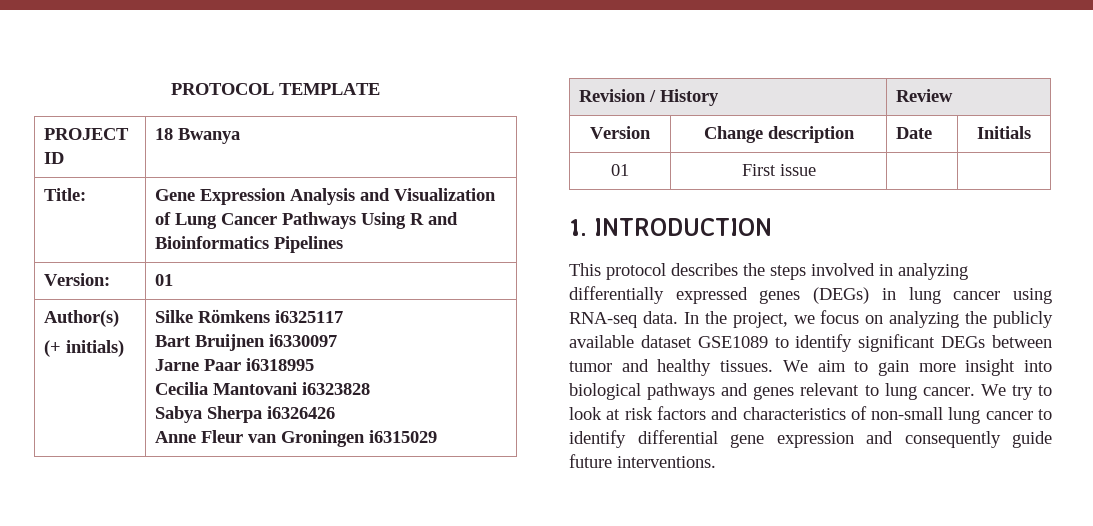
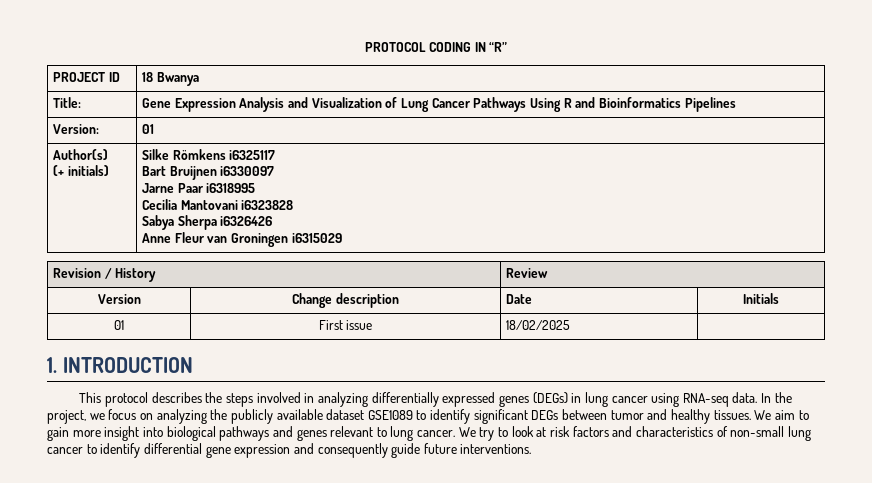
- PROTOCOL TEMPLATE
+ PROTOCOL CODING IN “R”
- 01 | First issue | |
+ 01 | First issue | 18/02/2025 |

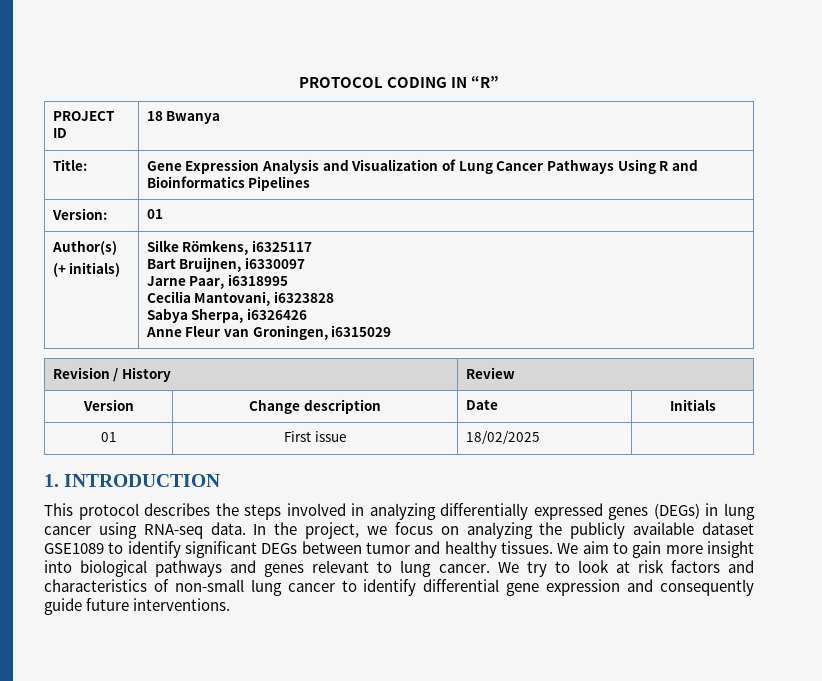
  Author(s)
- (+ initials) | Silke Römkens i6325117
- Bart Bruijnen i6330097
- Jarne Paar i6318995
- Cecilia Mantovani i6323828
- Sabya Sherpa i6326426
- Anne Fleur van Groningen i6315029
+ (+ initials) | Silke Römkens, i6325117
+ Bart Bruijnen, i6330097
+ Jarne Paar, i6318995
+ Cecilia Mantovani, i6323828
+ Sabya Sherpa, i6326426
+ Anne Fleur van Groningen, i6315029

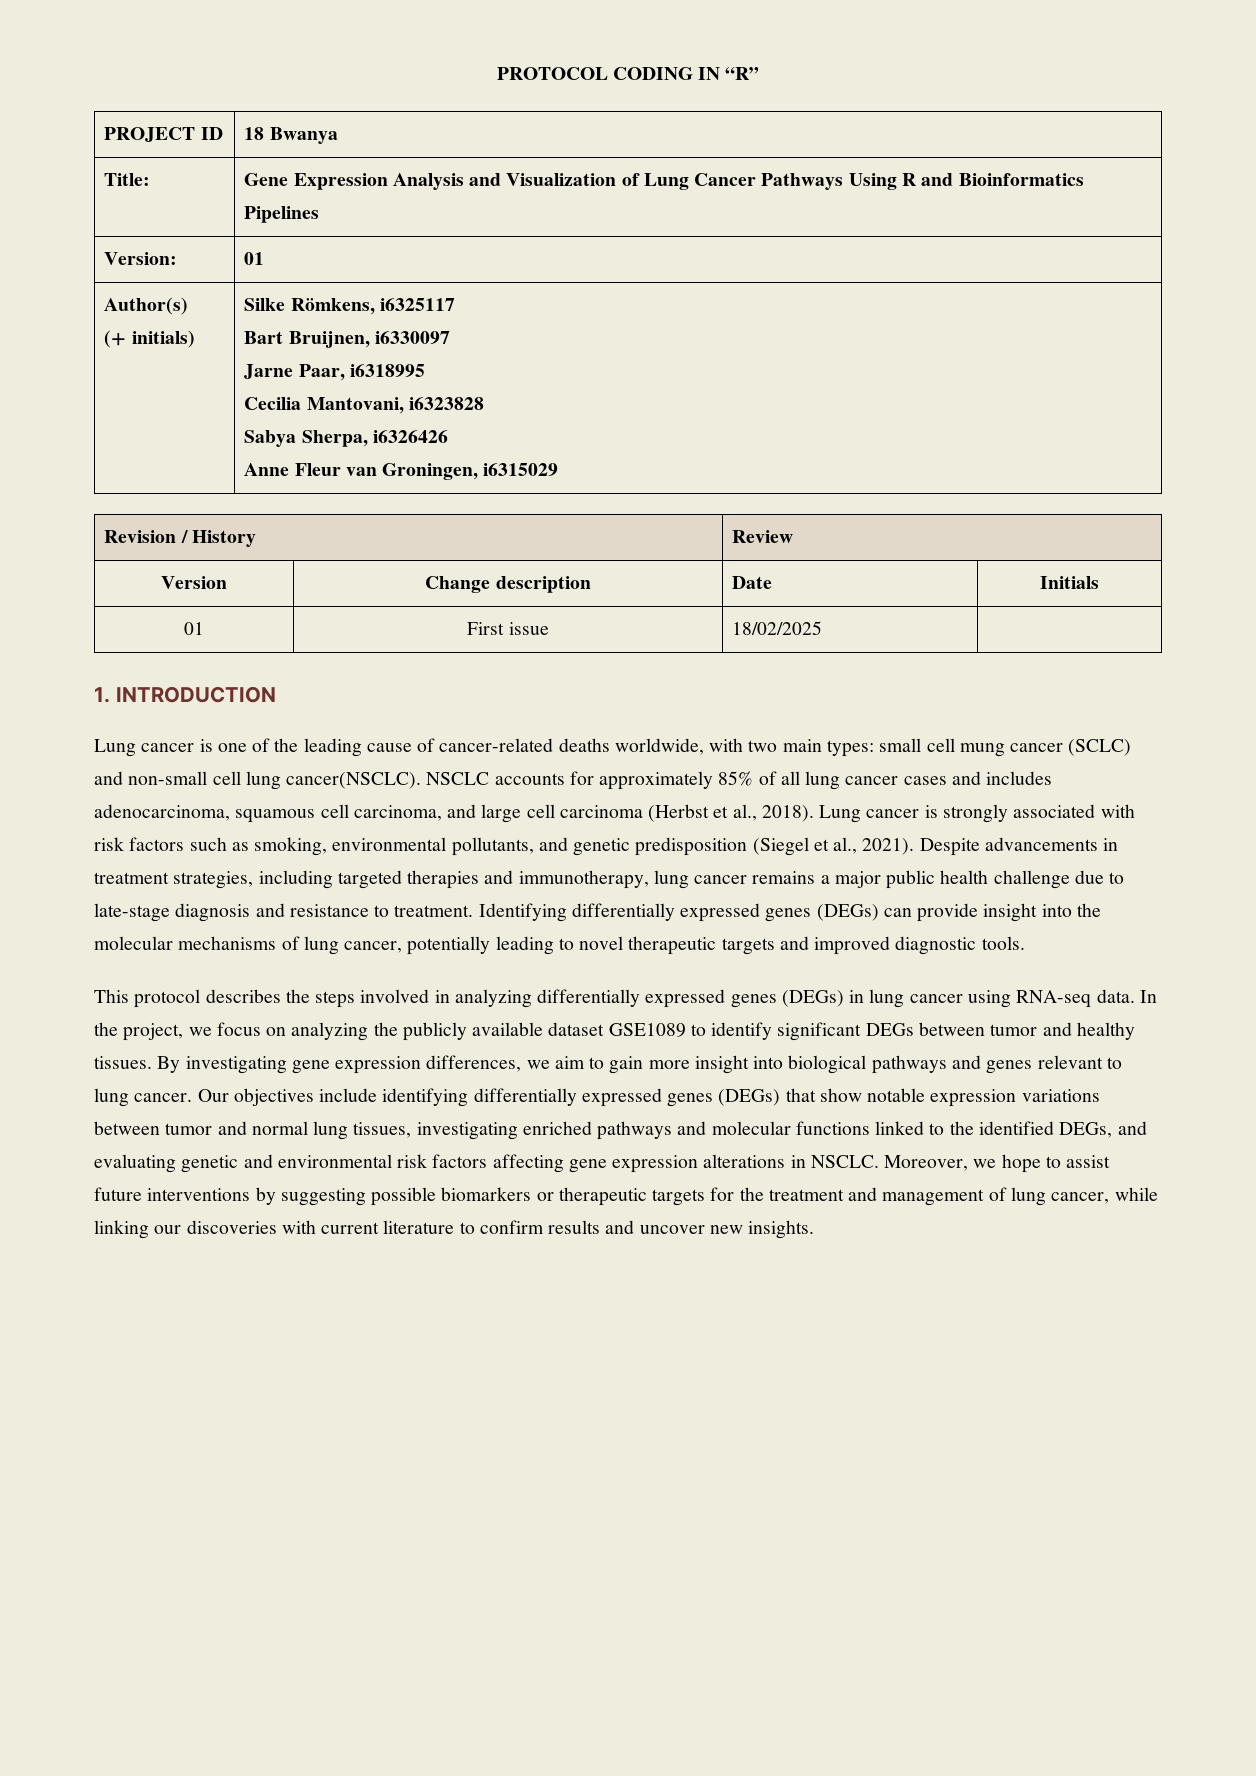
+ Lung cancer is one of the leading cause of cancer-related deaths worldwide, with two main types: small cell mung cancer (SCLC) and non-small cell lung cancer(NSCLC). NSCLC accounts for approximately 85% of all lung cancer cases and includes adenocarcinoma, squamous cell carcinoma, and large cell carcinoma (Herbst et al., 2018). Lung cancer is strongly associated with risk factors such as smoking, environmental pollutants, and genetic predisposition (Siegel et al., 2021). Despite advancements in treatment strategies, including targeted therapies and immunotherapy, lung cancer remains a major public health challenge due to late-stage diagnosis and resistance to treatment. Identifying differentially expressed genes (DEGs) can provide insight into the molecular mechanisms of lung cancer, potentially leading to novel therapeutic targets and improved diagnostic tools.
- We aim to gain more insight into biological pathways and genes relevant to lung cancer.
+ By investigating gene expression differences, we aim to gain more insight into biological pathways and genes relevant to lung cancer.
- We try to look at risk factors and characteristics of non-small lung cancer to identify differential gene expression and consequently guide future interventions.
+ Our objectives include identifying differentially expressed genes (DEGs) that show notable expression variations between tumor and normal lung tissues, investigating enriched pathways and molecular functions linked to the identified DEGs, and evaluating genetic and environmental risk factors affecting gene expression alterations in NSCLC. Moreover, we hope to assist future interventions by suggesting possible biomarkers or therapeutic targets for the treatment and management of lung cancer, while linking our discoveries with current literature to confirm results and uncover new insights.

